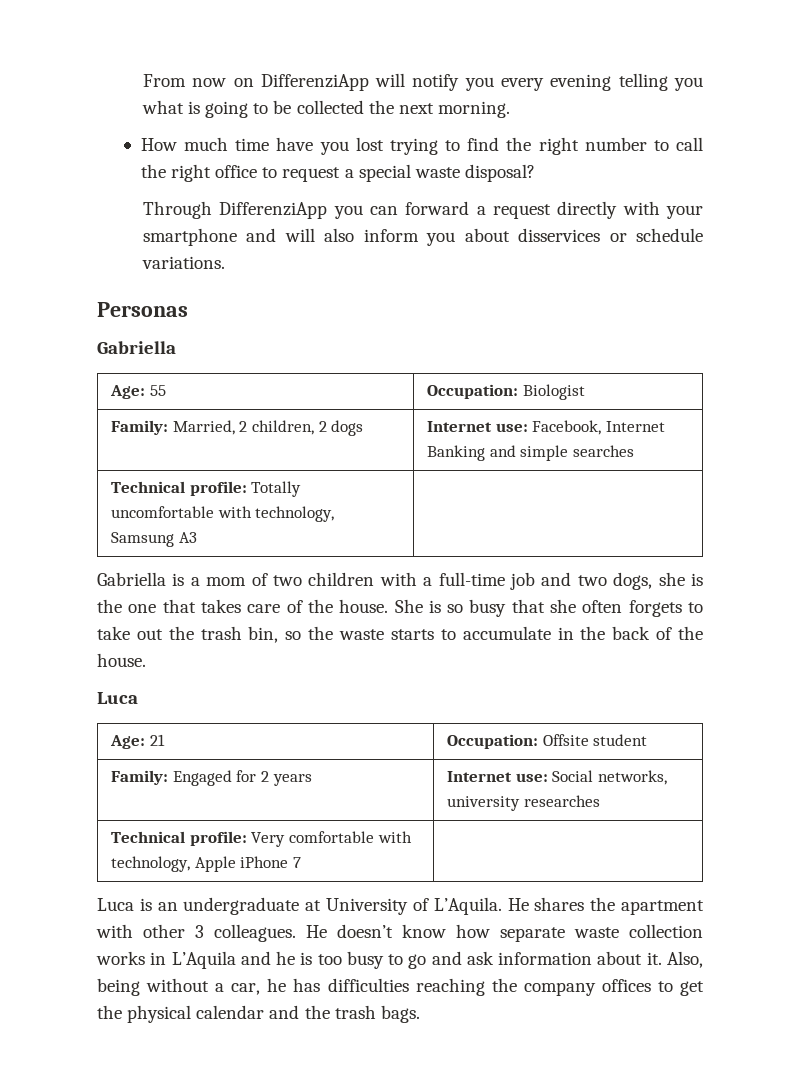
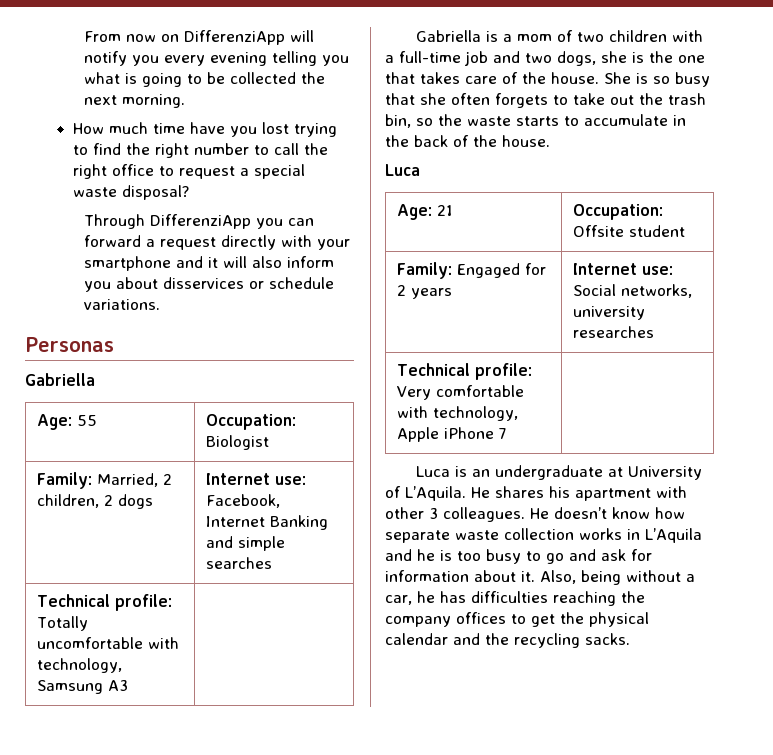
- Through DifferenziApp you can forward a request directly with your smartphone and will also inform you about disservices or schedule variations.
+ Through DifferenziApp you can forward a request directly with your smartphone and it will also inform you about disservices or schedule variations.
- He shares the apartment with other 3 colleagues.
+ He shares his apartment with other 3 colleagues.
- He doesn’t know how separate waste collection works in L’Aquila and he is too busy to go and ask information about it.
+ He doesn’t know how separate waste collection works in L’Aquila and he is too busy to go and ask for information about it.
- Also, being without a car, he has difficulties reaching the company offices to get the physical calendar and the trash bags.
+ Also, being without a car, he has difficulties reaching the company offices to get the physical calendar and the recycling sacks.

